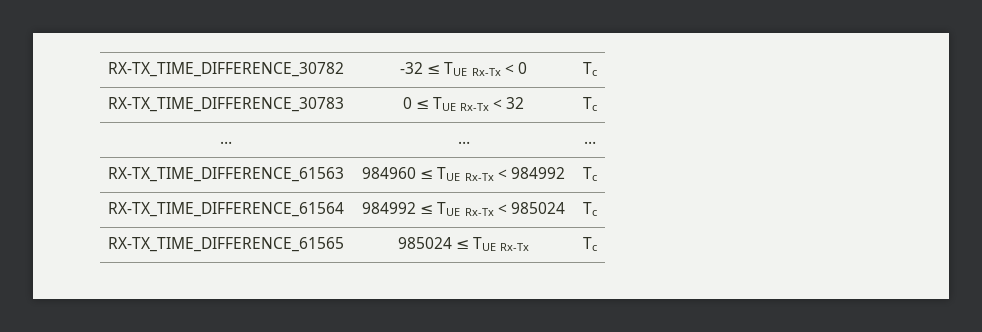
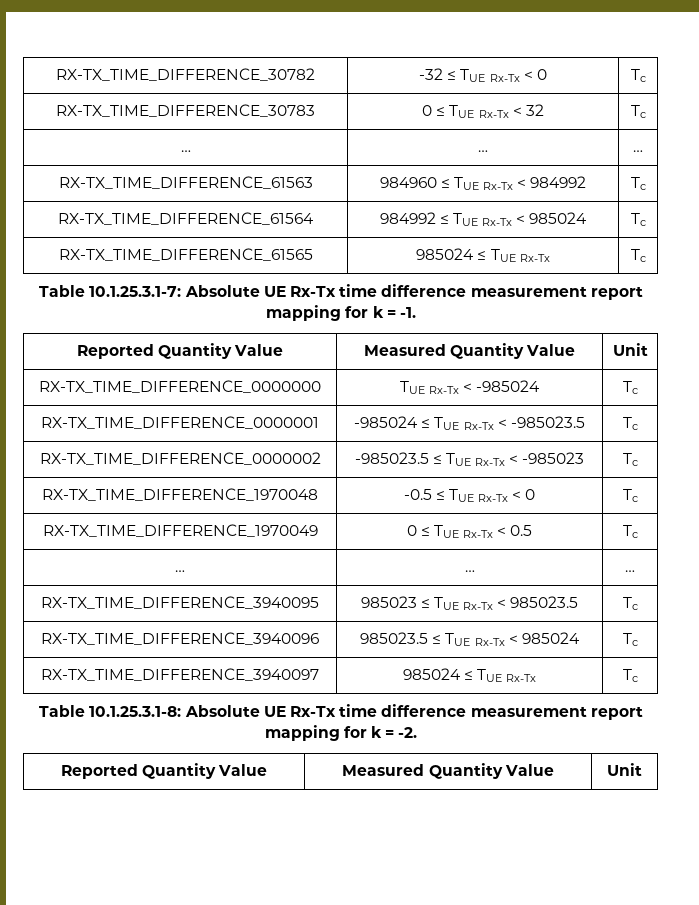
+ Table 10.1.25.3.1-7: Absolute UE Rx-Tx time difference measurement report mapping for k = -1.
+ Reported Quantity Value | Measured Quantity Value | Unit
+ RX-TX_TIME_DIFFERENCE_0000000 | TUE Rx-Tx < -985024 | Tc
+ RX-TX_TIME_DIFFERENCE_0000001 | -985024 ≤ TUE Rx-Tx < -985023.5 | Tc
+ RX-TX_TIME_DIFFERENCE_0000002 | -985023.5 ≤ TUE Rx-Tx < -985023 | Tc
+ RX-TX_TIME_DIFFERENCE_1970048 | -0.5 ≤ TUE Rx-Tx < 0 | Tc
+ RX-TX_TIME_DIFFERENCE_1970049 | 0 ≤ TUE Rx-Tx < 0.5 | Tc
+ … | … | …
+ RX-TX_TIME_DIFFERENCE_3940095 | 985023 ≤ TUE Rx-Tx < 985023.5 | Tc
+ RX-TX_TIME_DIFFERENCE_3940096 | 985023.5 ≤ TUE Rx-Tx < 985024 | Tc
+ RX-TX_TIME_DIFFERENCE_3940097 | 985024 ≤ TUE Rx-Tx | Tc
+ Table 10.1.25.3.1-8: Absolute UE Rx-Tx time difference measurement report mapping for k = -2.
+ Reported Quantity Value | Measured Quantity Value | Unit

